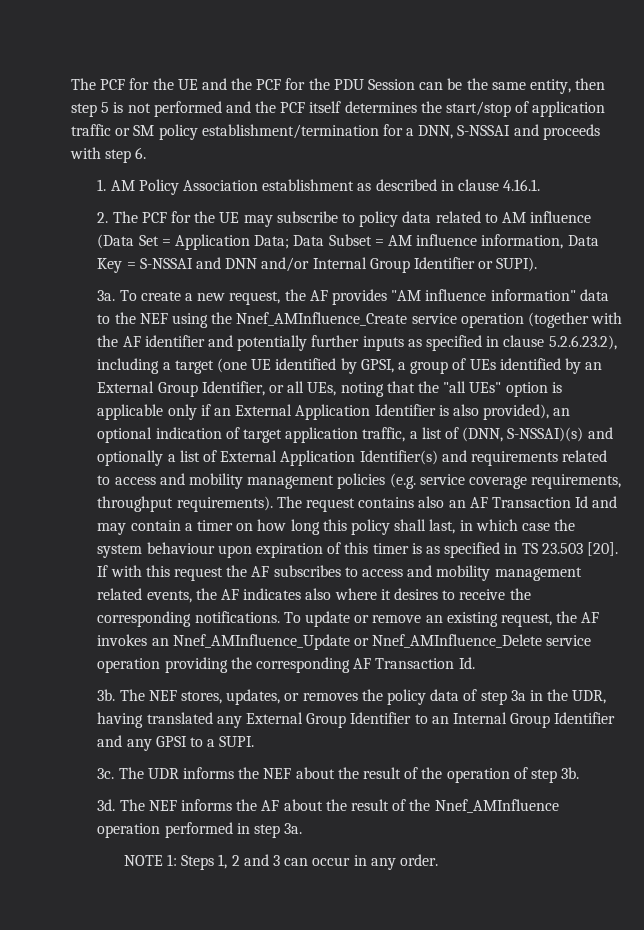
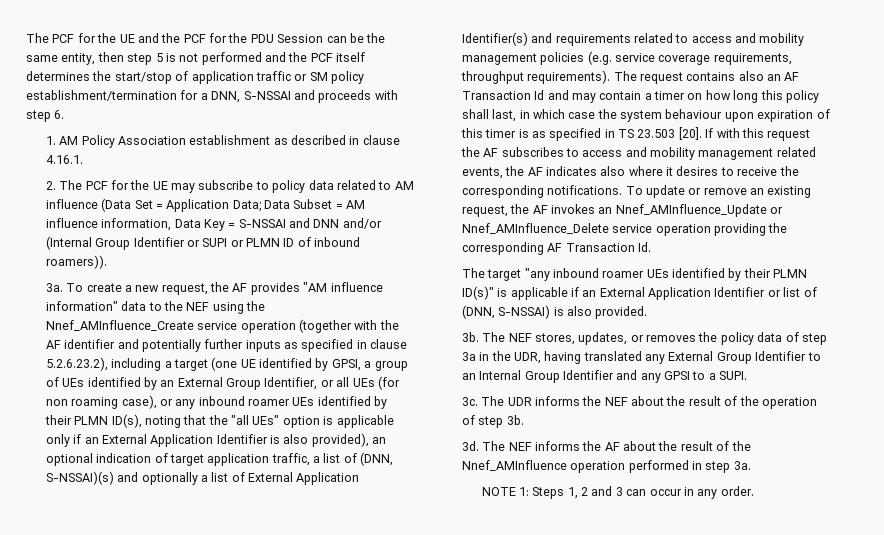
- 2. The PCF for the UE may subscribe to policy data related to AM influence (Data Set = Application Data; Data Subset = AM influence information, Data Key = S-NSSAI and DNN and/or Internal Group Identifier or SUPI).
+ 2. The PCF for the UE may subscribe to policy data related to AM influence (Data Set = Application Data; Data Subset = AM influence information, Data Key = S-NSSAI and DNN and/or (Internal Group Identifier or SUPI or PLMN ID of inbound roamers)).
- To create a new request, the AF provides "AM influence information" data to the NEF using the Nnef_AMInfluence_Create service operation (together with the AF identifier and potentially further inputs as specified in clause 5.2.6.23.2), including a target (one UE identified by GPSI, a group of UEs identified by an External Group Identifier, or all UEs, noting that the "all UEs" option is applicable only if an External Application Identifier is also provided), an optional indication of target application traffic, a list of (DNN, S-NSSAI)(s) and optionally a list of External Application Identifier(s) and requirements related to access and mobility management policies (e.g. service coverage requirements, throughput requirements).
+ To create a new request, the AF provides "AM influence information" data to the NEF using the Nnef_AMInfluence_Create service operation (together with the AF identifier and potentially further inputs as specified in clause 5.2.6.23.2), including a target (one UE identified by GPSI, a group of UEs identified by an External Group Identifier, or all UEs (for non roaming case), or any inbound roamer UEs identified by their PLMN ID(s), noting that the "all UEs" option is applicable only if an External Application Identifier is also provided), an optional indication of target application traffic, a list of (DNN, S-NSSAI)(s) and optionally a list of External Application Identifier(s) and requirements related to access and mobility management policies (e.g. service coverage requirements, throughput requirements).
+ The target "any inbound roamer UEs identified by their PLMN ID(s)" is applicable if an External Application Identifier or list of (DNN, S-NSSAI) is also provided.

